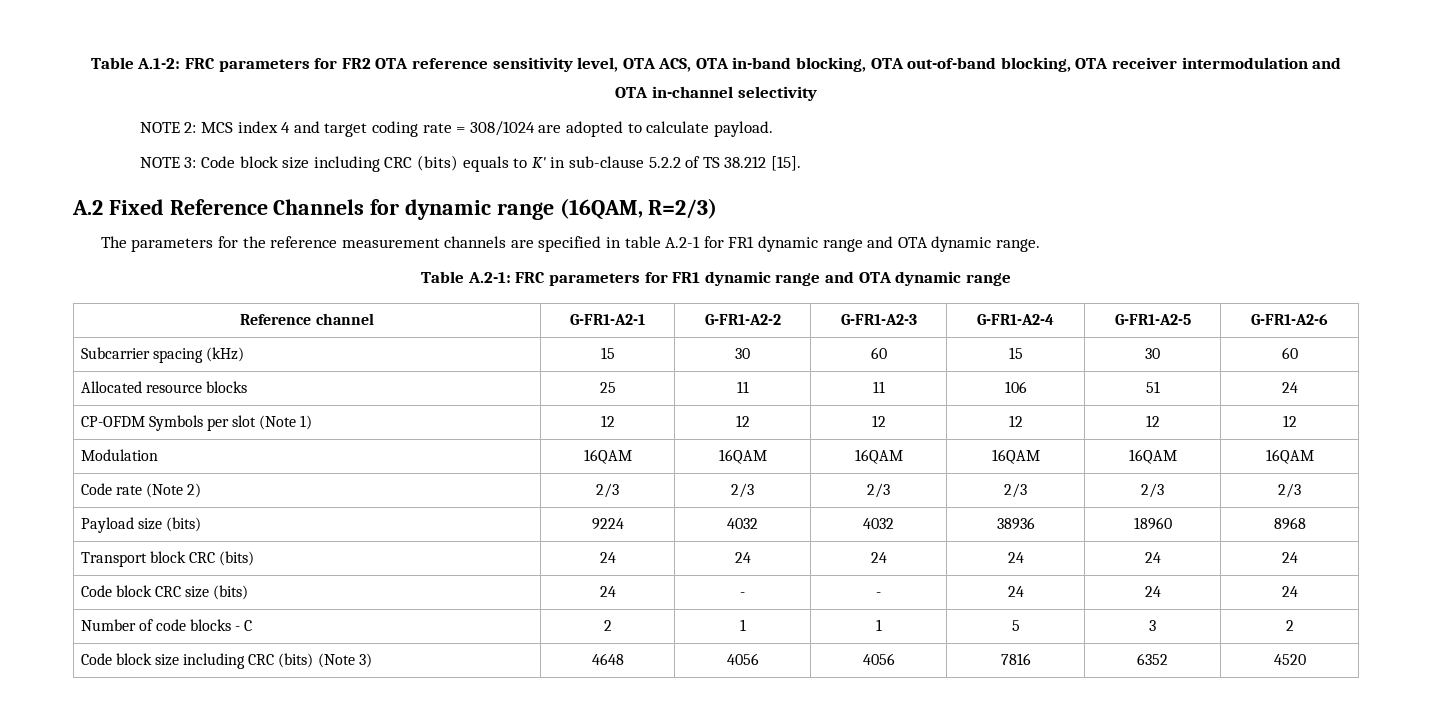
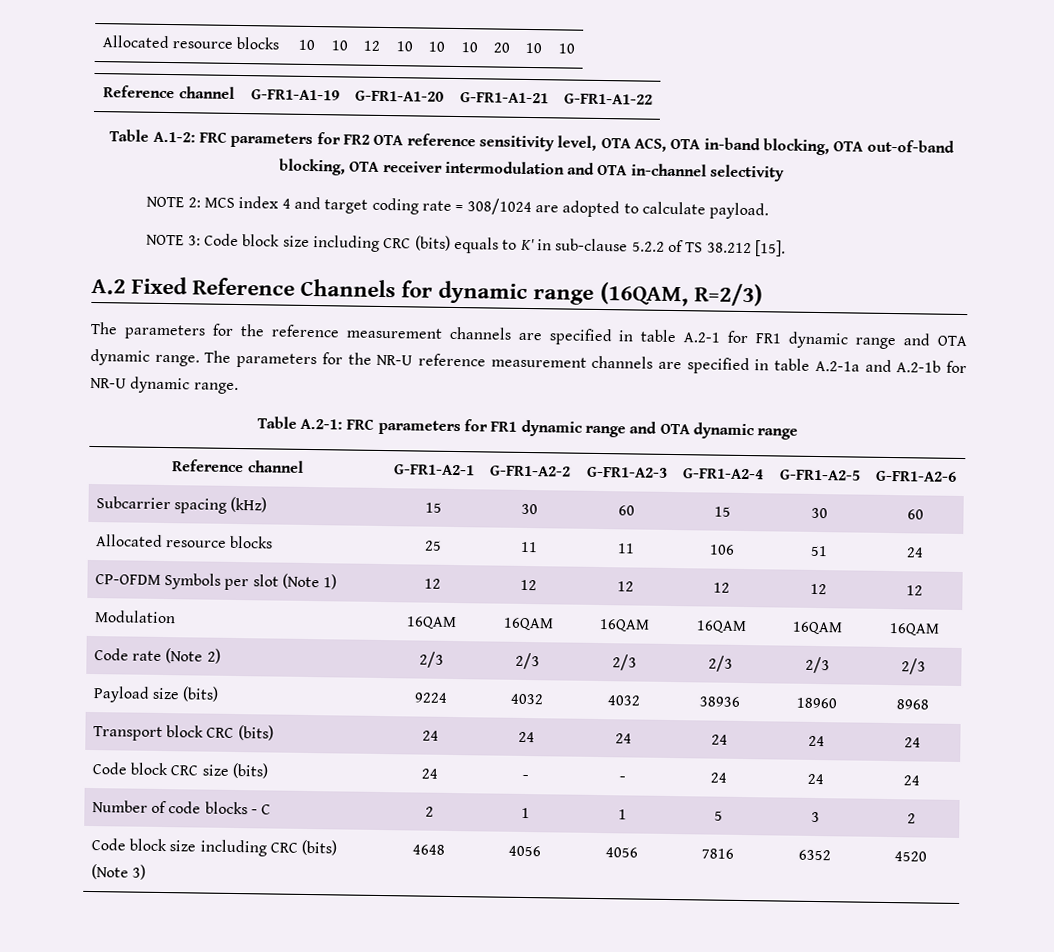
+ Allocated resource blocks | 10 | 10 | 12 | 10 | 10 | 10 | 20 | 10 | 10
+ Reference channel | G-FR1-A1-19 | G-FR1-A1-20 | G-FR1-A1-21 | G-FR1-A1-22
+ The parameters for the NR-U reference measurement channels are specified in table A.2-1a and A.2-1b for NR-U dynamic range.

